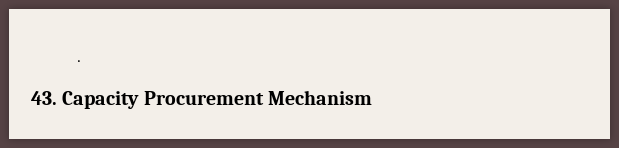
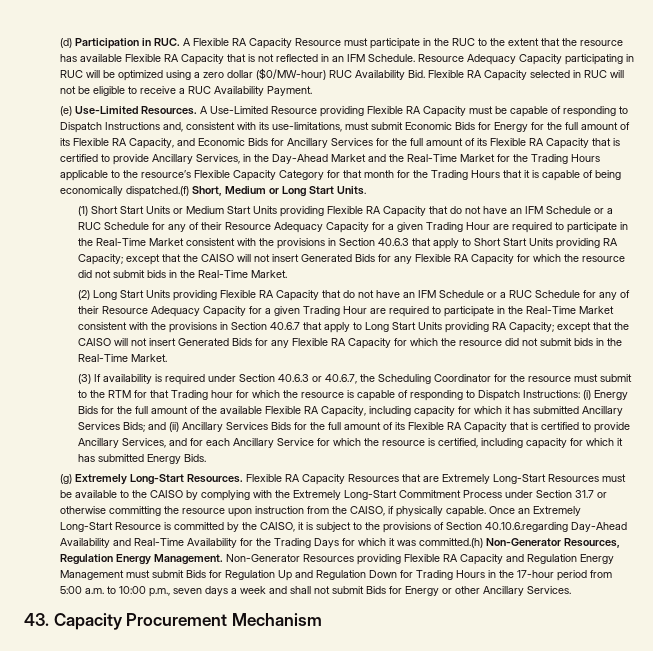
- .
+ (d) Participation in RUC. A Flexible RA Capacity Resource must participate in the RUC to the extent that the resource has available Flexible RA Capacity that is not reflected in an IFM Schedule. Resource Adequacy Capacity participating in RUC will be optimized using a zero dollar ($0/MW-hour) RUC Availability Bid. Flexible RA Capacity selected in RUC will not be eligible to receive a RUC Availability Payment.
+ (e) Use-Limited Resources. A Use-Limited Resource providing Flexible RA Capacity must be capable of responding to Dispatch Instructions and, consistent with its use-limitations, must submit Economic Bids for Energy for the full amount of its Flexible RA Capacity, and Economic Bids for Ancillary Services for the full amount of its Flexible RA Capacity that is certified to provide Ancillary Services, in the Day-Ahead Market and the Real-Time Market for the Trading Hours applicable to the resource’s Flexible Capacity Category for that month for the Trading Hours that it is capable of being economically dispatched.(f) Short, Medium or Long Start Units.
+ (1) Short Start Units or Medium Start Units providing Flexible RA Capacity that do not have an IFM Schedule or a RUC Schedule for any of their Resource Adequacy Capacity for a given Trading Hour are required to participate in the Real-Time Market consistent with the provisions in Section 40.6.3 that apply to Short Start Units providing RA Capacity; except that the CAISO will not insert Generated Bids for any Flexible RA Capacity for which the resource did not submit bids in the Real-Time Market.
+ (2) Long Start Units providing Flexible RA Capacity that do not have an IFM Schedule or a RUC Schedule for any of their Resource Adequacy Capacity for a given Trading Hour are required to participate in the Real-Time Market consistent with the provisions in Section 40.6.7 that apply to Long Start Units providing RA Capacity; except that the CAISO will not insert Generated Bids for any Flexible RA Capacity for which the resource did not submit bids in the Real-Time Market.
+ (3) If availability is required under Section 40.6.3 or 40.6.7, the Scheduling Coordinator for the resource must submit to the RTM for that Trading hour for which the resource is capable of responding to Dispatch Instructions: (i) Energy Bids for the full amount of the available Flexible RA Capacity, including capacity for which it has submitted Ancillary Services Bids; and (ii) Ancillary Services Bids for the full amount of its Flexible RA Capacity that is certified to provide Ancillary Services, and for each Ancillary Service for which the resource is certified, including capacity for which it has submitted Energy Bids.
+ (g) Extremely Long-Start Resources. Flexible RA Capacity Resources that are Extremely Long-Start Resources must be available to the CAISO by complying with the Extremely Long-Start Commitment Process under Section 31.7 or otherwise committing the resource upon instruction from the CAISO, if physically capable. Once an Extremely Long-Start Resource is committed by the CAISO, it is subject to the provisions of Section 40.10.6.regarding Day-Ahead Availability and Real-Time Availability for the Trading Days for which it was committed.(h) Non-Generator Resources, Regulation Energy Management. Non-Generator Resources providing Flexible RA Capacity and Regulation Energy Management must submit Bids for Regulation Up and Regulation Down for Trading Hours in the 17-hour period from 5:00 a.m. to 10:00 p.m., seven days a week and shall not submit Bids for Energy or other Ancillary Services.

